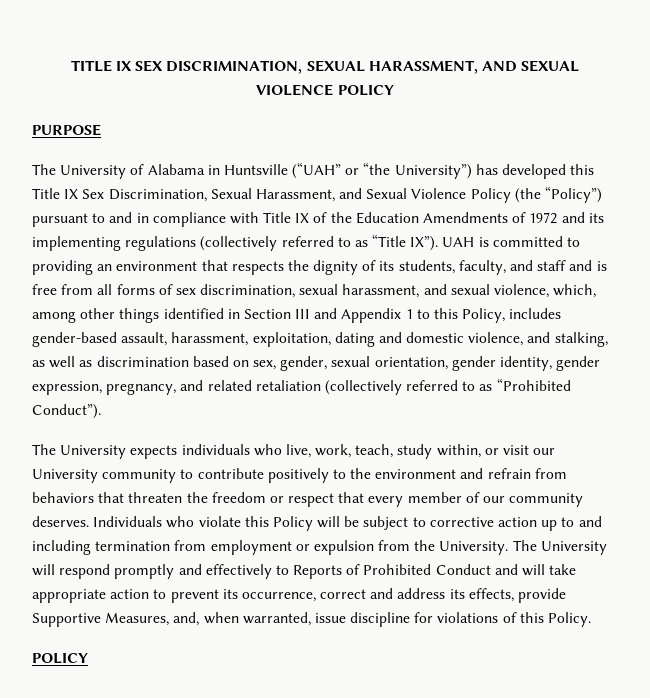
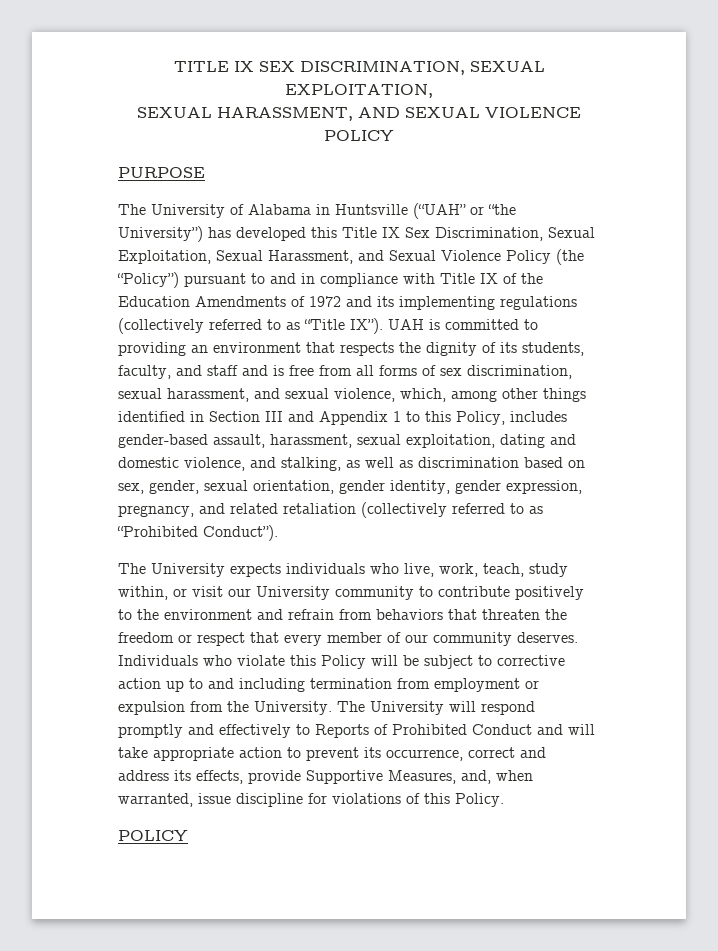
- TITLE IX SEX DISCRIMINATION, SEXUAL HARASSMENT, AND SEXUAL VIOLENCE POLICY
+ TITLE IX SEX DISCRIMINATION, SEXUAL EXPLOITATION,
+ SEXUAL HARASSMENT, AND SEXUAL VIOLENCE POLICY
- The University of Alabama in Huntsville (“UAH” or “the University”) has developed this Title IX Sex Discrimination, Sexual Harassment, and Sexual Violence Policy (the “Policy”) pursuant to and in compliance with Title IX of the Education Amendments of 1972 and its implementing regulations (collectively referred to as “Title IX”).
+ The University of Alabama in Huntsville (“UAH” or “the University”) has developed this Title IX Sex Discrimination, Sexual Exploitation, Sexual Harassment, and Sexual Violence Policy (the “Policy”) pursuant to and in compliance with Title IX of the Education Amendments of 1972 and its implementing regulations (collectively referred to as “Title IX”).
- UAH is committed to providing an environment that respects the dignity of its students, faculty, and staff and is free from all forms of sex discrimination, sexual harassment, and sexual violence, which, among other things identified in Section III and Appendix 1 to this Policy, includes gender-based assault, harassment, exploitation, dating and domestic violence, and stalking, as well as discrimination based on sex, gender, sexual orientation, gender identity, gender expression, pregnancy, and related retaliation (collectively referred to as “Prohibited Conduct”).
+ UAH is committed to providing an environment that respects the dignity of its students, faculty, and staff and is free from all forms of sex discrimination, sexual harassment, and sexual violence, which, among other things identified in Section III and Appendix 1 to this Policy, includes gender-based assault, harassment, sexual exploitation, dating and domestic violence, and stalking, as well as discrimination based on sex, gender, sexual orientation, gender identity, gender expression, pregnancy, and related retaliation (collectively referred to as “Prohibited Conduct”).

